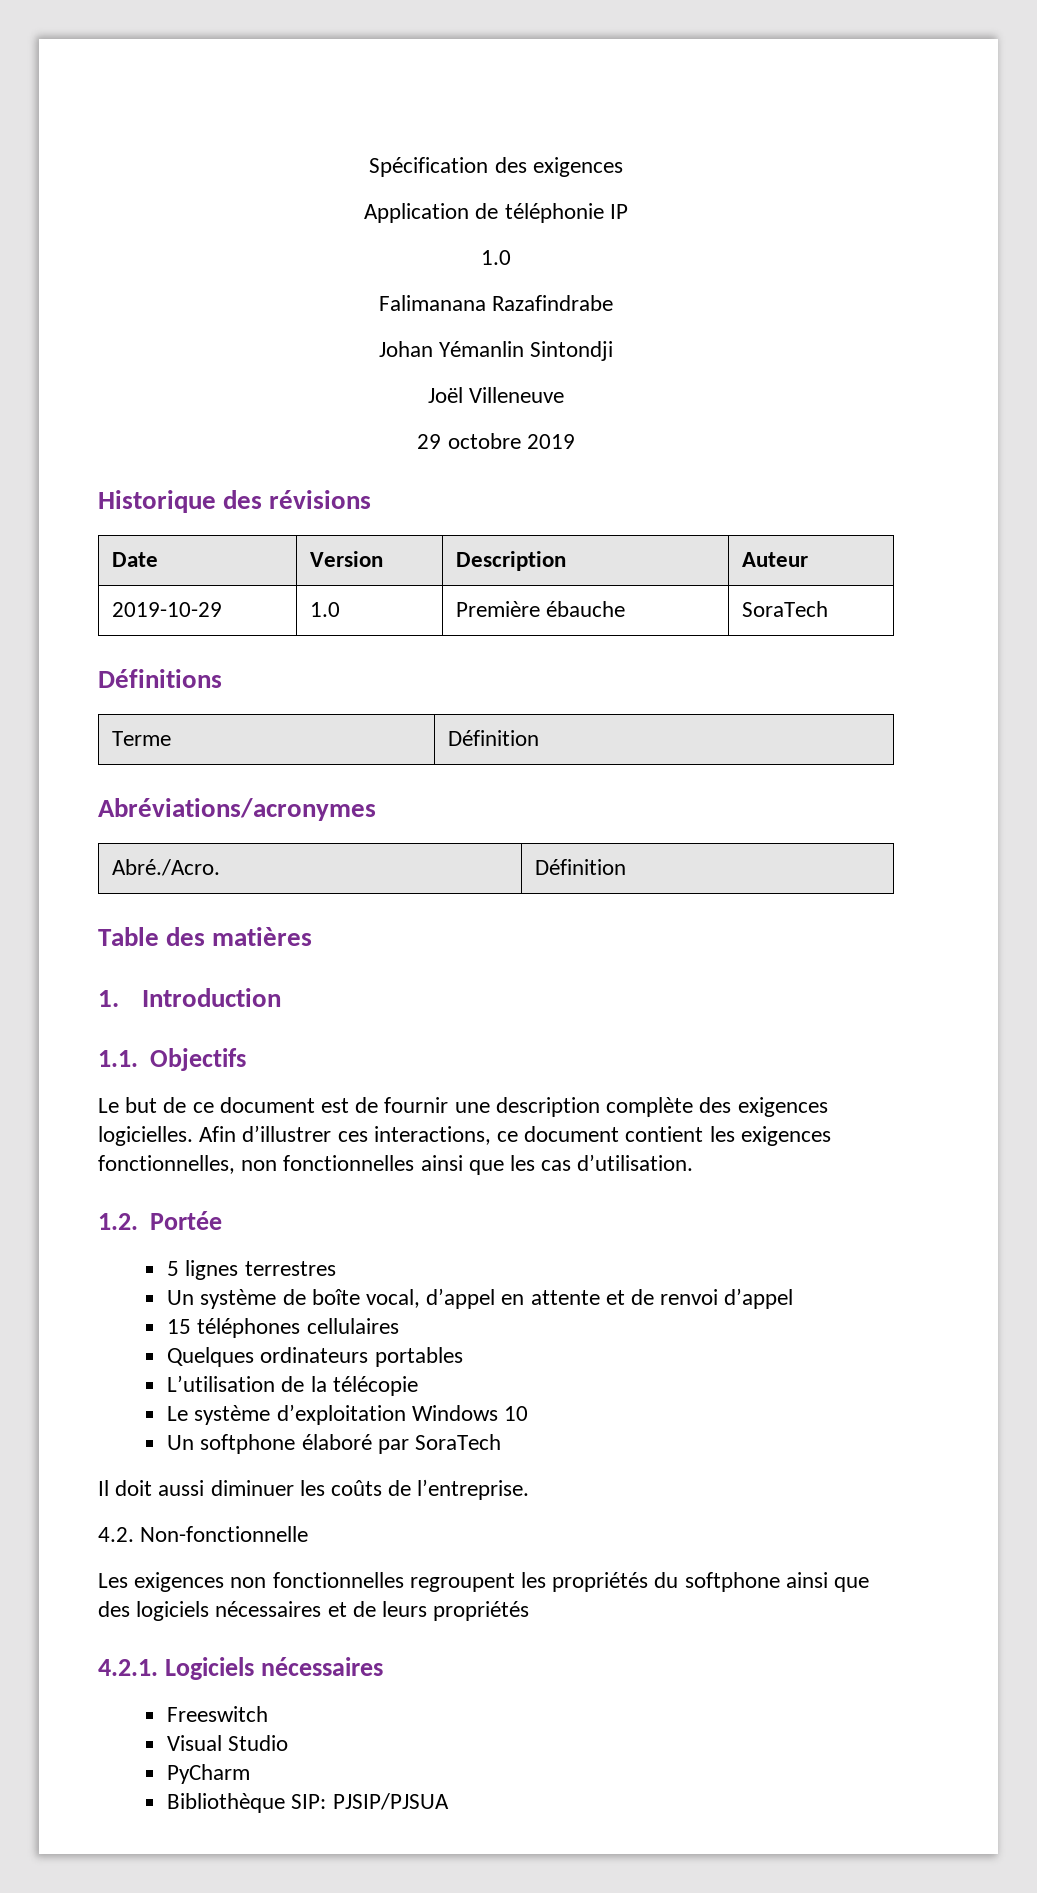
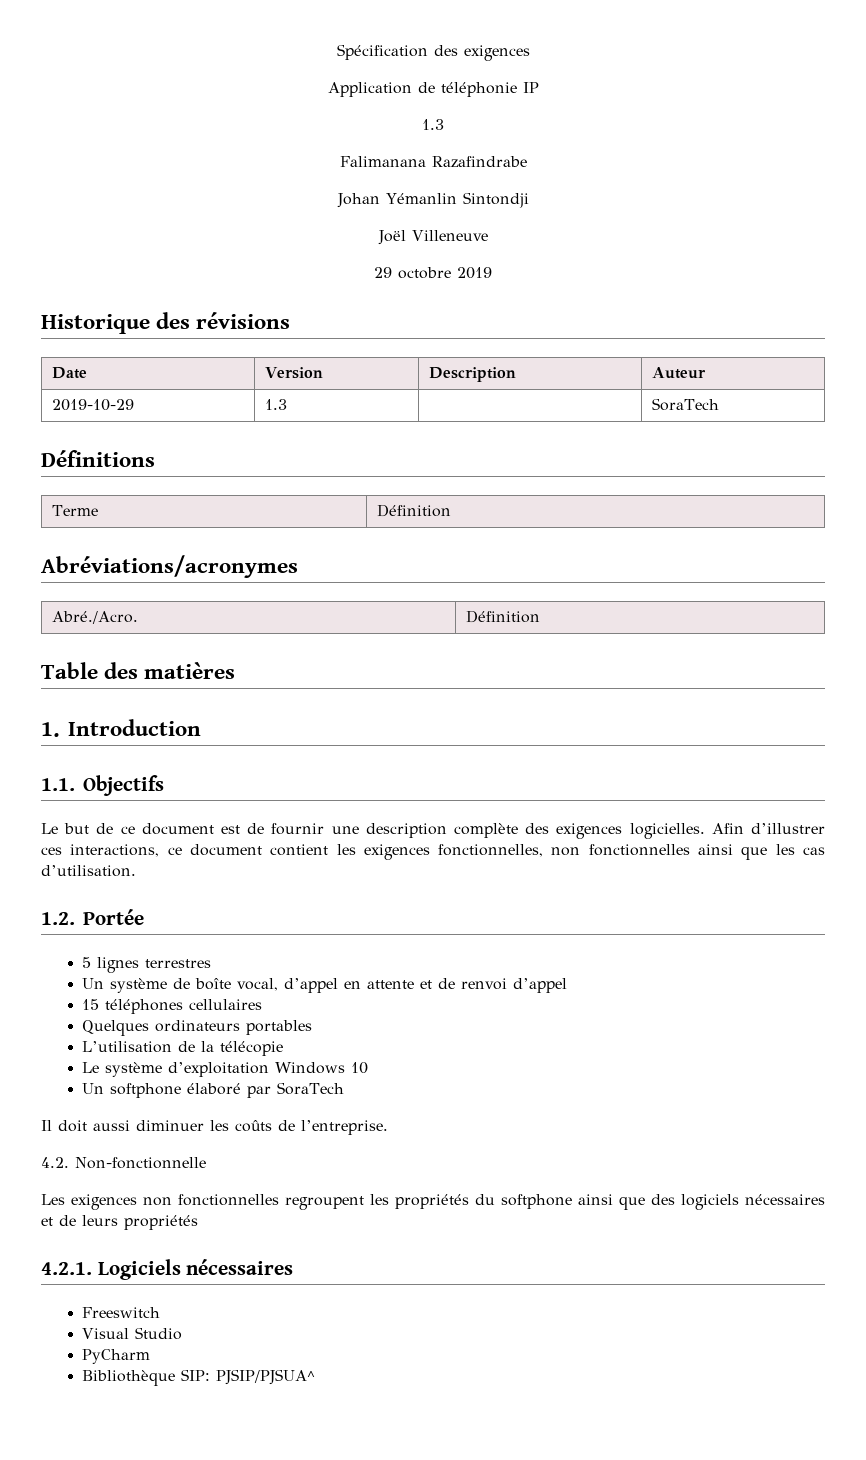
  Application de téléphonie IP
- 1.0
+ 1.3
- 2019-10-29 | 1.0 | Première ébauche | SoraTech
+ 2019-10-29 | 1.3 | | SoraTech
- Bibliothèque SIP: PJSIP/PJSUA
+ Bibliothèque SIP: PJSIP/PJSUA^

